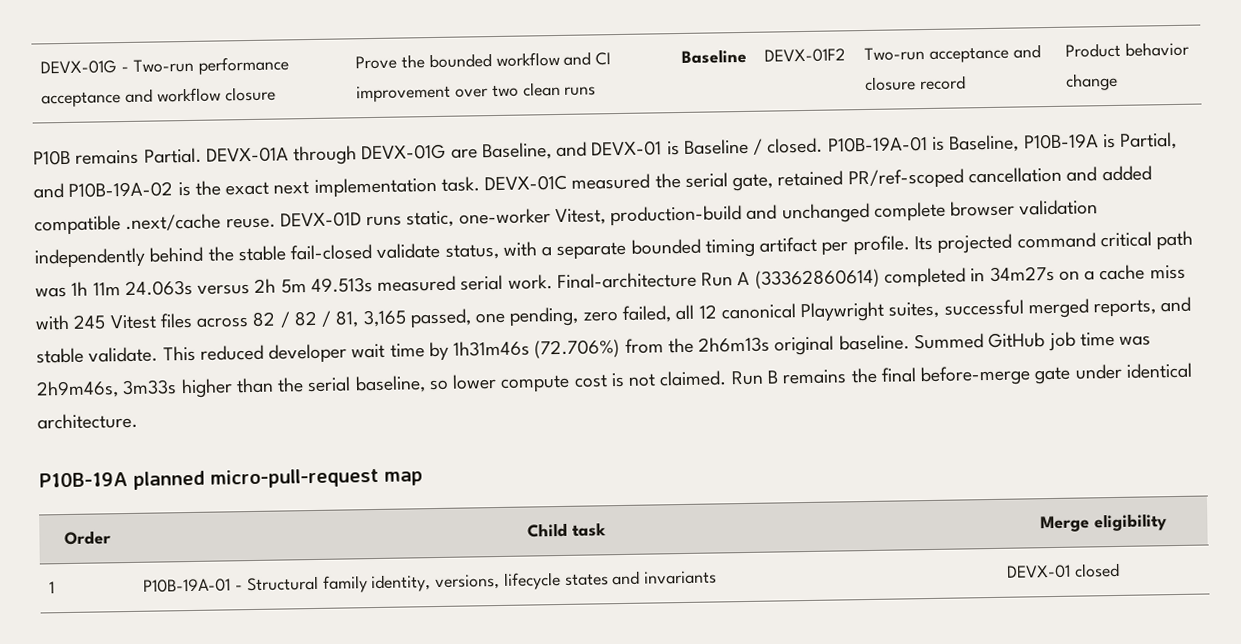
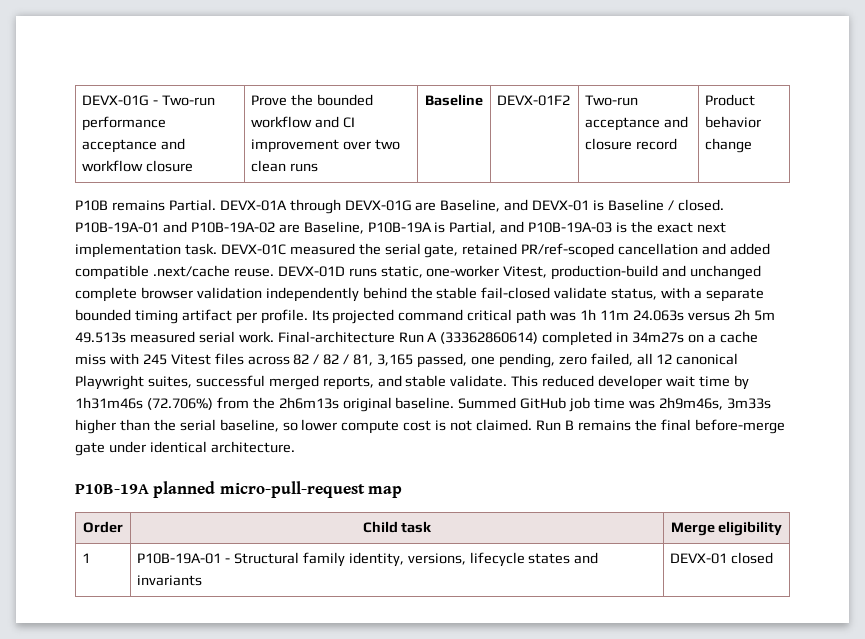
- P10B-19A-01 is Baseline, P10B-19A is Partial, and P10B-19A-02 is the exact next implementation task.
+ P10B-19A-01 and P10B-19A-02 are Baseline, P10B-19A is Partial, and P10B-19A-03 is the exact next implementation task.

